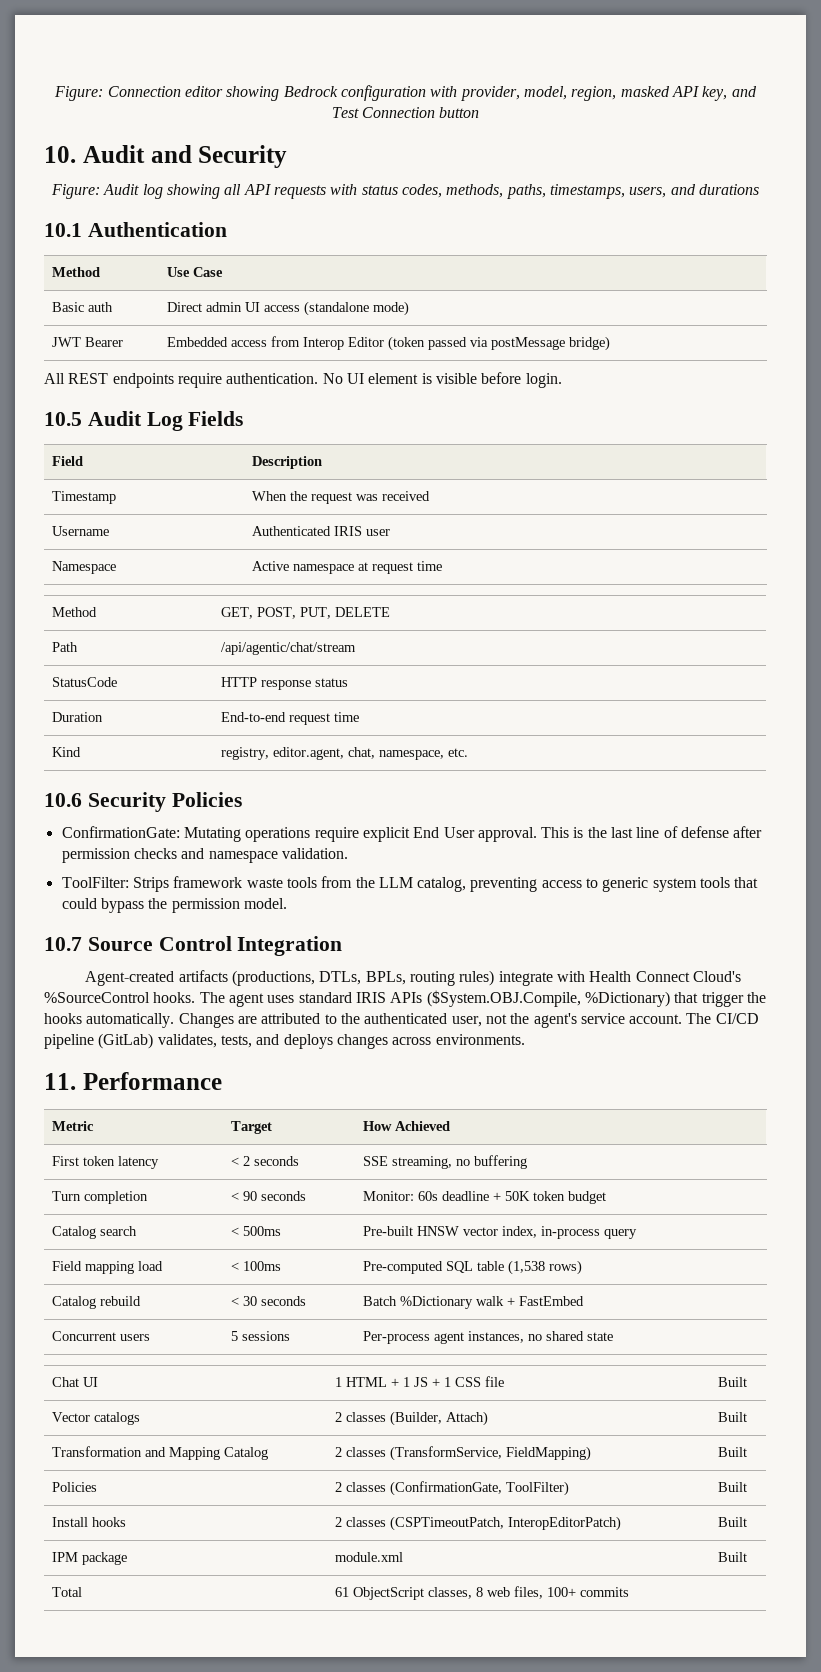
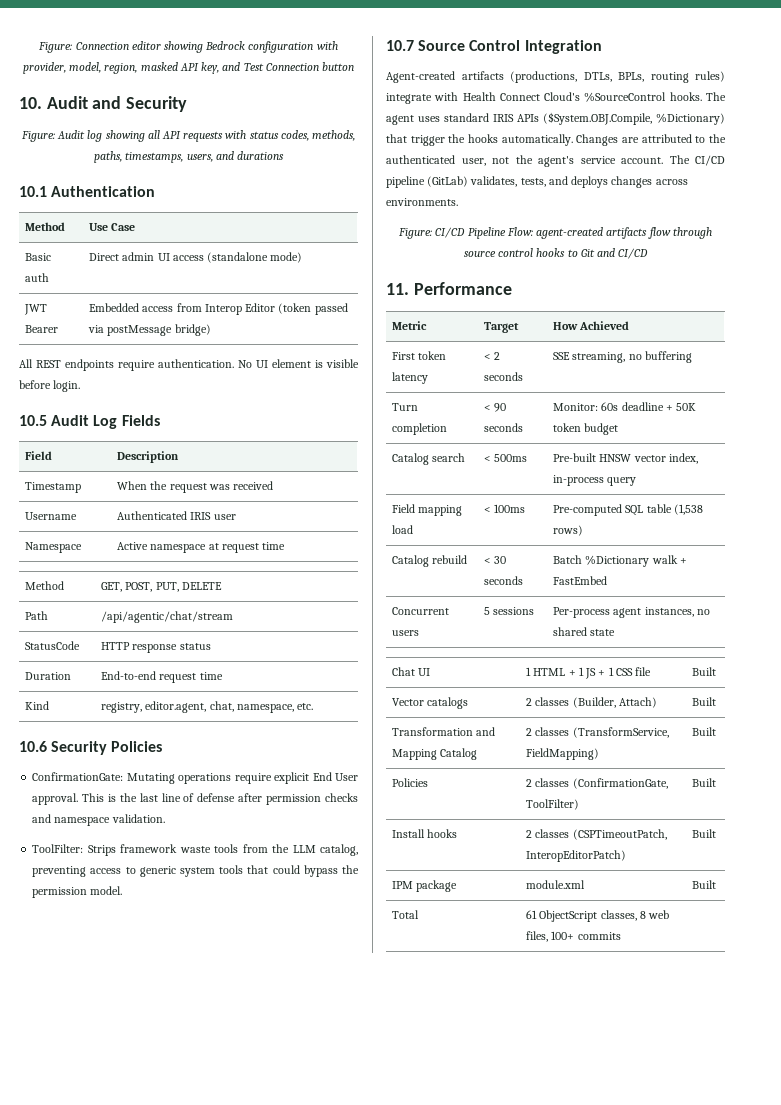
+ Figure: CI/CD Pipeline Flow: agent-created artifacts flow through source control hooks to Git and CI/CD

